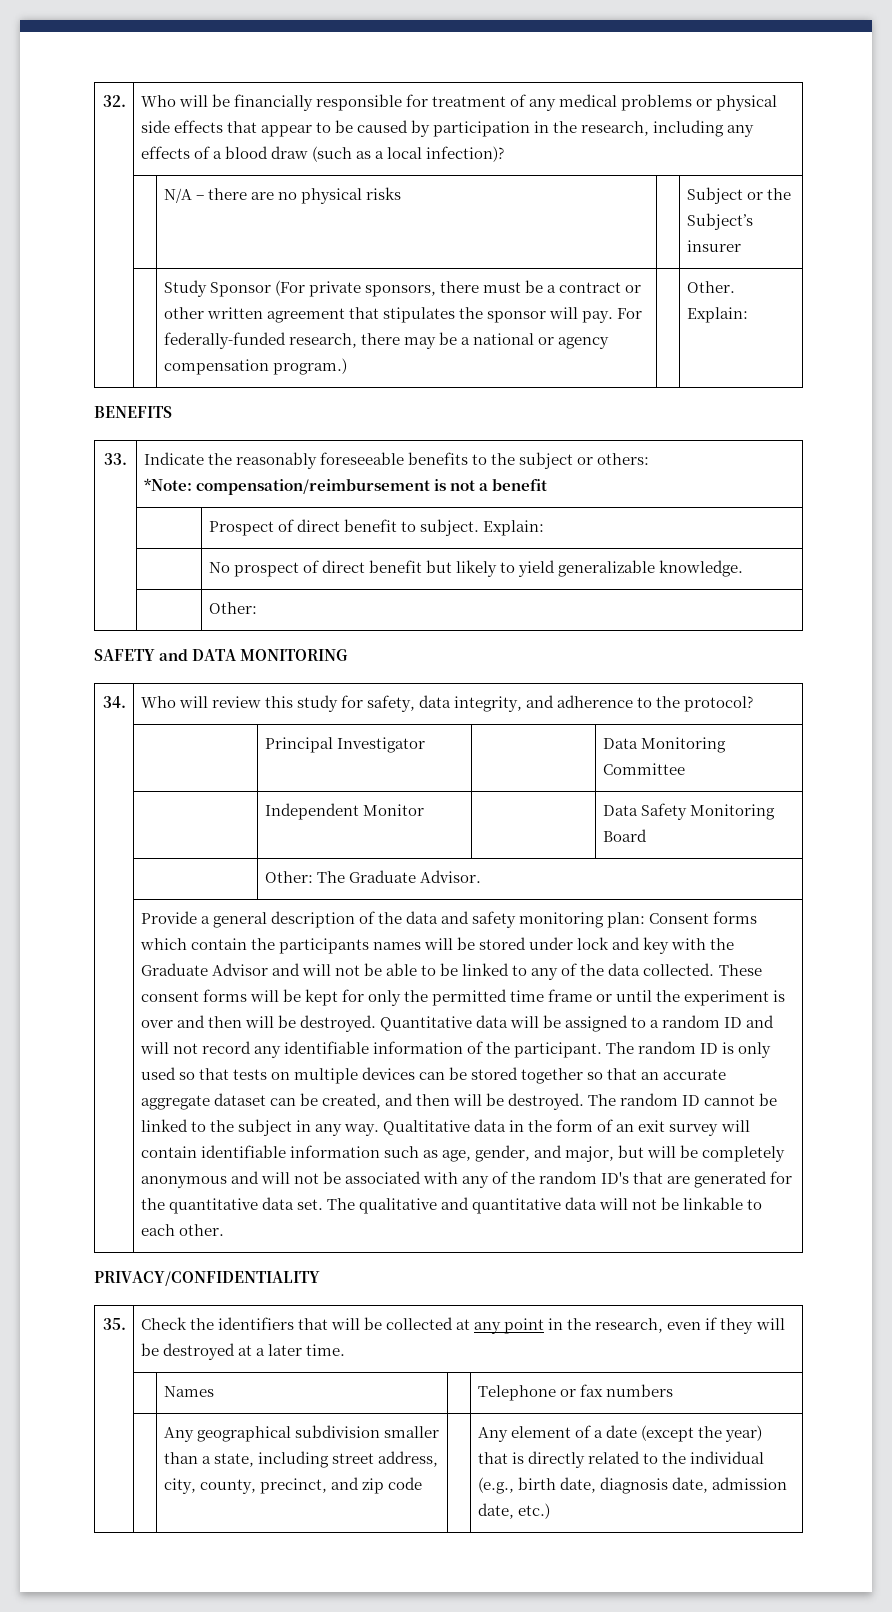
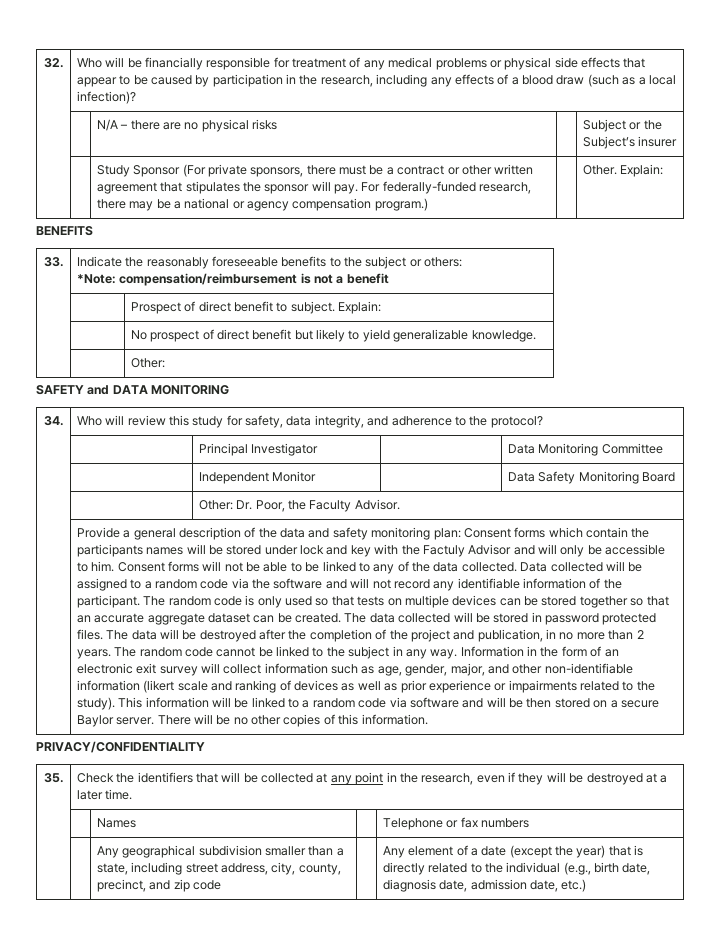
- | | Other: The Graduate Advisor.
+ | | Other: Dr. Poor, the Faculty Advisor.
- Provide a general description of the data and safety monitoring plan: Consent forms which contain the participants names will be stored under lock and key with the Graduate Advisor and will not be able to be linked to any of the data collected.
+ Provide a general description of the data and safety monitoring plan: Consent forms which contain the participants names will be stored under lock and key with the Factuly Advisor and will only be accessible to him. Consent forms will not be able to be linked to any of the data collected.
- These consent forms will be kept for only the permitted time frame or until the experiment is over and then will be destroyed. Quantitative data will be assigned to a random ID and will not record any identifiable information of the participant.
+ Data collected will be assigned to a random code via the software and will not record any identifiable information of the participant.
- The random ID is only used so that tests on multiple devices can be stored together so that an accurate aggregate dataset can be created, and then will be destroyed. The random ID cannot be linked to the subject in any way.
+ The random code is only used so that tests on multiple devices can be stored together so that an accurate aggregate dataset can be created. The data collected will be stored in password protected files. The data will be destroyed after the completion of the project and publication, in no more than 2 years. The random code cannot be linked to the subject in any way.
- Qualtitative data in the form of an exit survey will contain identifiable information such as age, gender, and major, but will be completely anonymous and will not be associated with any of the random ID's that are generated for the quantitative data set. The qualitative and quantitative data will not be linkable to each other.
+ Information in the form of an electronic exit survey will collect information such as age, gender, major, and other non-identifiable information (likert scale and ranking of devices as well as prior experience or impairments related to the study). This information will be linked to a random code via software and will be then stored on a secure Baylor server. There will be no other copies of this information.

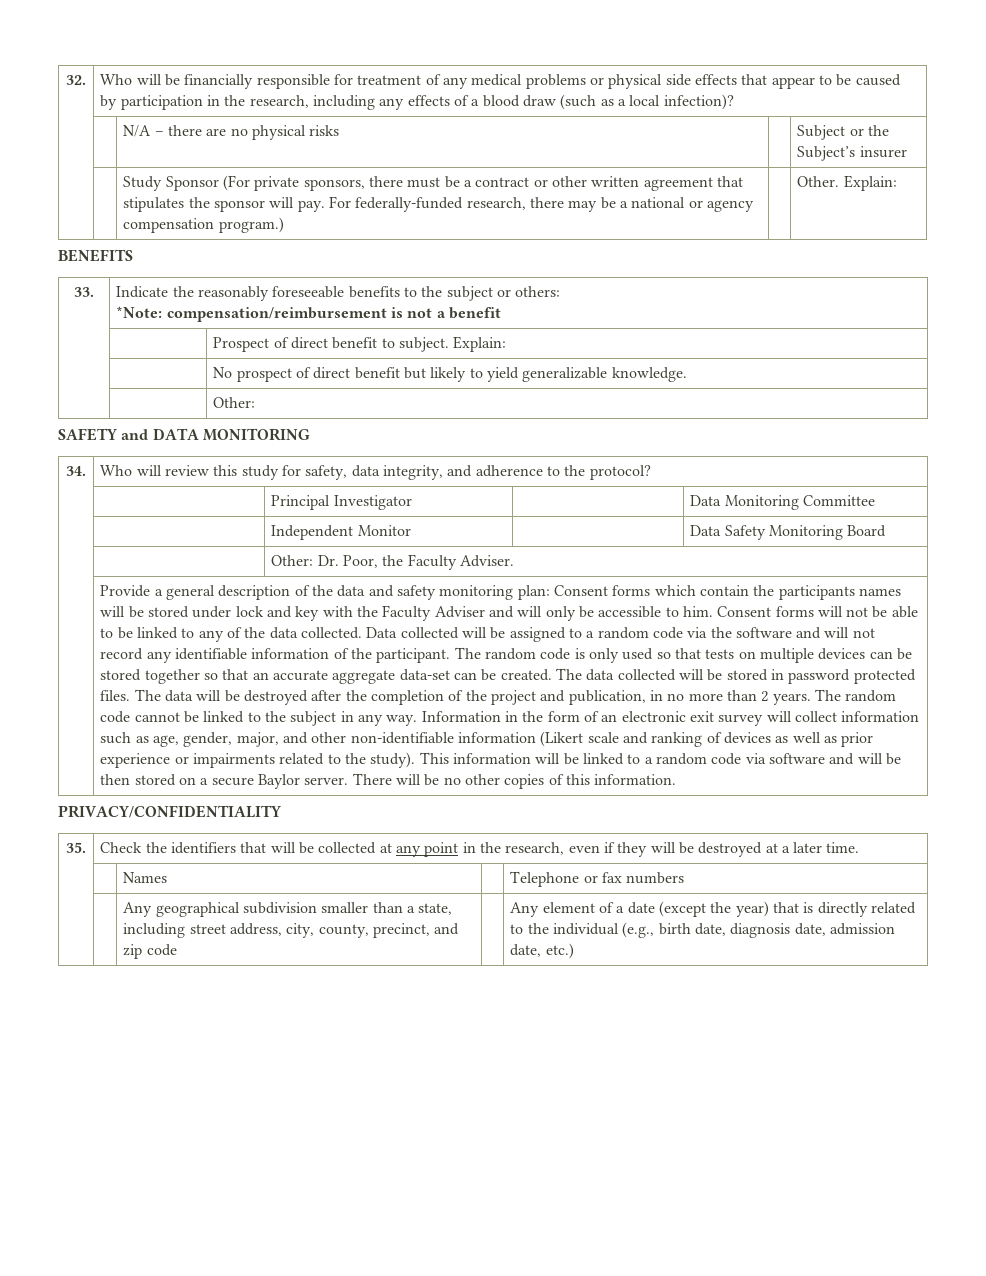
- | | Other: Dr. Poor, the Faculty Advisor.
+ | | Other: Dr. Poor, the Faculty Adviser.
- Provide a general description of the data and safety monitoring plan: Consent forms which contain the participants names will be stored under lock and key with the Factuly Advisor and will only be accessible to him.
+ Provide a general description of the data and safety monitoring plan: Consent forms which contain the participants names will be stored under lock and key with the Faculty Adviser and will only be accessible to him.
- The random code is only used so that tests on multiple devices can be stored together so that an accurate aggregate dataset can be created.
+ The random code is only used so that tests on multiple devices can be stored together so that an accurate aggregate data-set can be created.
- Information in the form of an electronic exit survey will collect information such as age, gender, major, and other non-identifiable information (likert scale and ranking of devices as well as prior experience or impairments related to the study).
+ Information in the form of an electronic exit survey will collect information such as age, gender, major, and other non-identifiable information (Likert scale and ranking of devices as well as prior experience or impairments related to the study).

